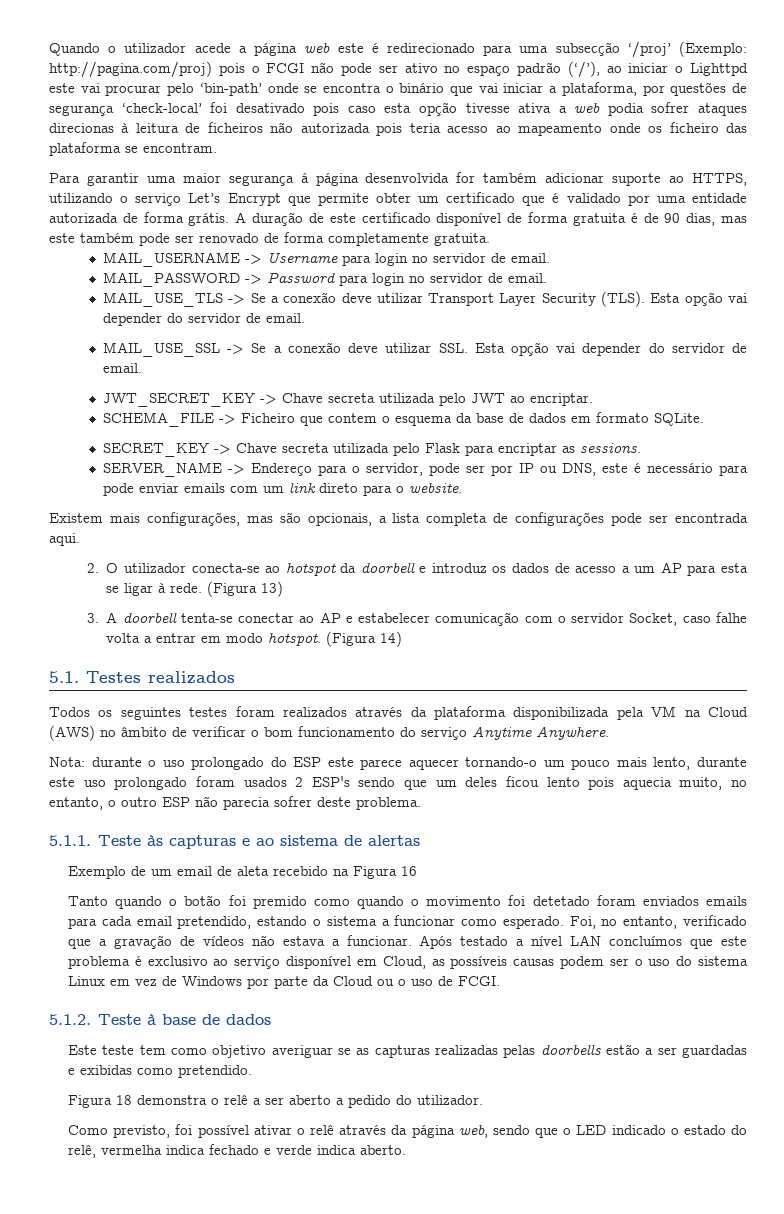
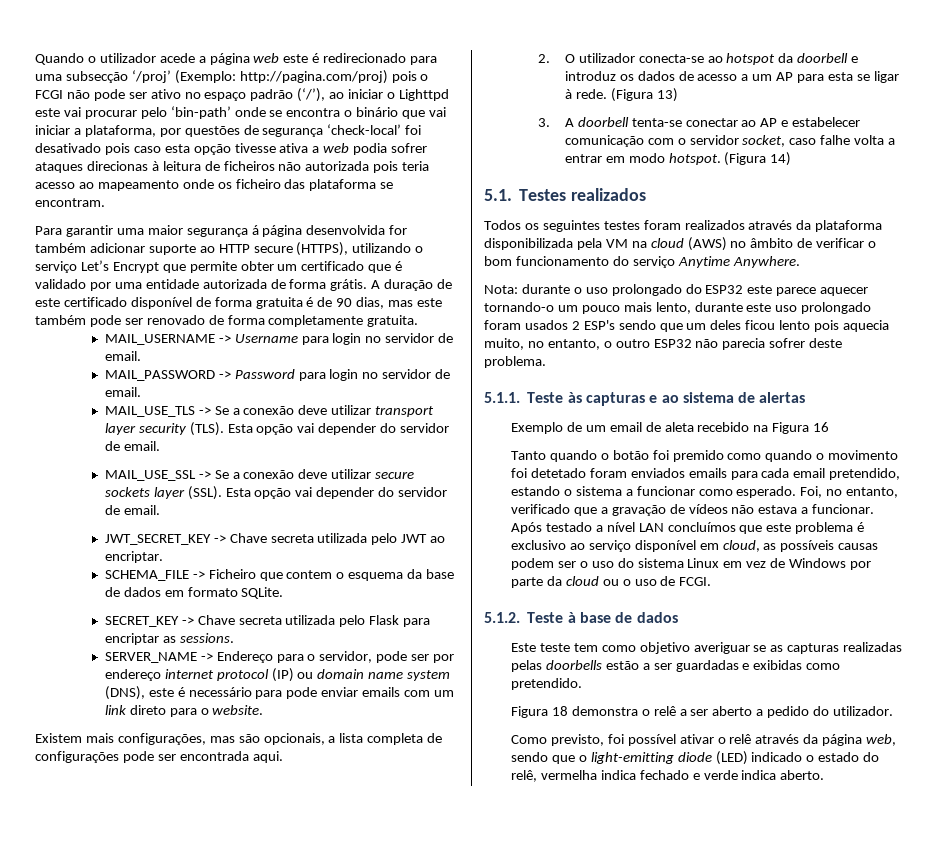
- Para garantir uma maior segurança á página desenvolvida for também adicionar suporte ao HTTPS, utilizando o serviço Let’s Encrypt que permite obter um certificado que é validado por uma entidade autorizada de forma grátis.
+ Para garantir uma maior segurança á página desenvolvida for também adicionar suporte ao HTTP secure (HTTPS), utilizando o serviço Let’s Encrypt que permite obter um certificado que é validado por uma entidade autorizada de forma grátis.
- MAIL_USE_TLS -> Se a conexão deve utilizar Transport Layer Security (TLS).
+ MAIL_USE_TLS -> Se a conexão deve utilizar transport layer security (TLS).
- MAIL_USE_SSL -> Se a conexão deve utilizar SSL. Esta opção vai depender do servidor de email.
+ MAIL_USE_SSL -> Se a conexão deve utilizar secure sockets layer (SSL). Esta opção vai depender do servidor de email.
- SERVER_NAME -> Endereço para o servidor, pode ser por IP ou DNS, este é necessário para pode enviar emails com um link direto para o website.
+ SERVER_NAME -> Endereço para o servidor, pode ser por endereço internet protocol (IP) ou domain name system (DNS), este é necessário para pode enviar emails com um link direto para o website.
- 3. A doorbell tenta-se conectar ao AP e estabelecer comunicação com o servidor Socket, caso falhe volta a entrar em modo hotspot.
+ 3. A doorbell tenta-se conectar ao AP e estabelecer comunicação com o servidor socket, caso falhe volta a entrar em modo hotspot.
- Todos os seguintes testes foram realizados através da plataforma disponibilizada pela VM na Cloud (AWS) no âmbito de verificar o bom funcionamento do serviço Anytime Anywhere.
+ Todos os seguintes testes foram realizados através da plataforma disponibilizada pela VM na cloud (AWS) no âmbito de verificar o bom funcionamento do serviço Anytime Anywhere.
- Nota: durante o uso prolongado do ESP este parece aquecer tornando-o um pouco mais lento, durante este uso prolongado foram usados 2 ESP's sendo que um deles ficou lento pois aquecia muito, no entanto, o outro ESP não parecia sofrer deste problema.
+ Nota: durante o uso prolongado do ESP32 este parece aquecer tornando-o um pouco mais lento, durante este uso prolongado foram usados 2 ESP's sendo que um deles ficou lento pois aquecia muito, no entanto, o outro ESP32 não parecia sofrer deste problema.
- Após testado a nível LAN concluímos que este problema é exclusivo ao serviço disponível em Cloud, as possíveis causas podem ser o uso do sistema Linux em vez de Windows por parte da Cloud ou o uso de FCGI.
+ Após testado a nível LAN concluímos que este problema é exclusivo ao serviço disponível em cloud, as possíveis causas podem ser o uso do sistema Linux em vez de Windows por parte da cloud ou o uso de FCGI.
- Como previsto, foi possível ativar o relê através da página web, sendo que o LED indicado o estado do relê, vermelha indica fechado e verde indica aberto.
+ Como previsto, foi possível ativar o relê através da página web, sendo que o light-emitting diode (LED) indicado o estado do relê, vermelha indica fechado e verde indica aberto.

